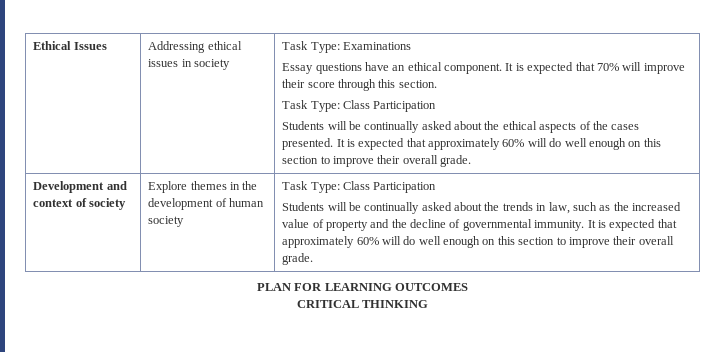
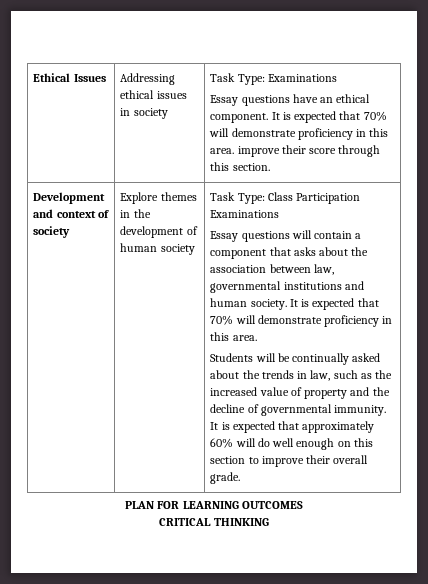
- It is expected that 70% will improve their score through this section.
- Task Type: Class Participation
- Students will be continually asked about the ethical aspects of the cases presented. It is expected that approximately 60% will do well enough on this section to improve their overall grade.
+ It is expected that 70% will demonstrate proficiency in this area. improve their score through this section.
- Explore themes in the development of human society | Task Type: Class Participation
+ Explore themes in the development of human society | Task Type: Class Participation Examinations
+ Essay questions will contain a component that asks about the association between law, governmental institutions and human society. It is expected that 70% will demonstrate proficiency in this area.

